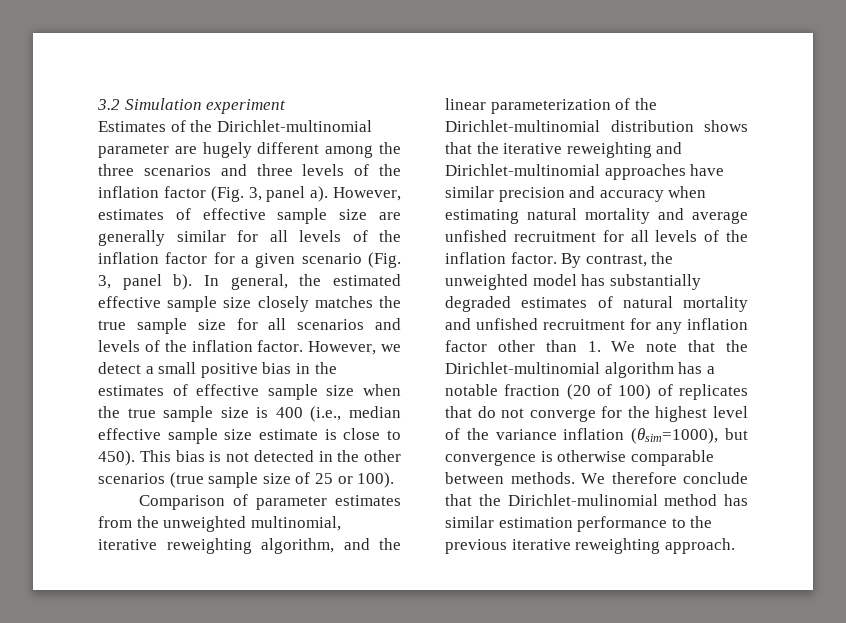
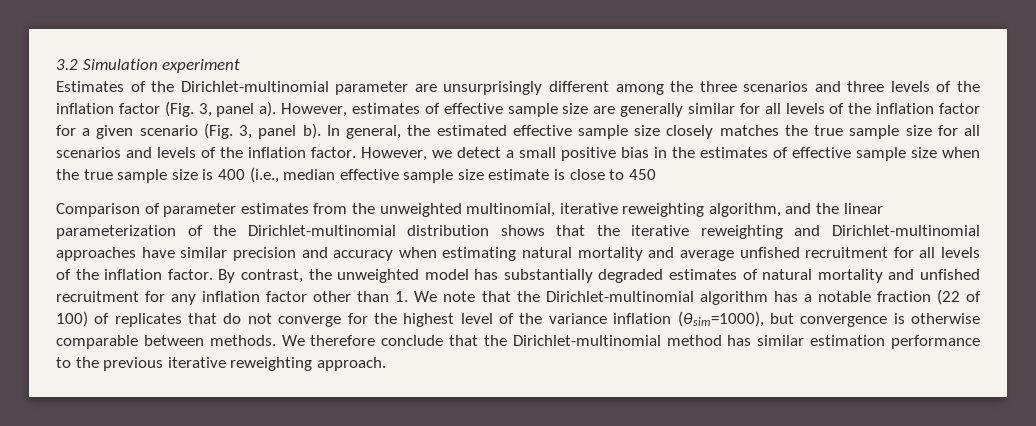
- Estimates of the Dirichlet-multinomial parameter are hugely different among the three scenarios and three levels of the inflation factor (Fig. 3, panel a).
+ Estimates of the Dirichlet-multinomial parameter are unsurprisingly different among the three scenarios and three levels of the inflation factor (Fig. 3, panel a).
- However, we detect a small positive bias in the estimates of effective sample size when the true sample size is 400 (i.e., median effective sample size estimate is close to 450). This bias is not detected in the other scenarios (true sample size of 25 or 100).
+ However, we detect a small positive bias in the estimates of effective sample size when the true sample size is 400 (i.e., median effective sample size estimate is close to 450
- By contrast, the unweighted model has substantially degraded estimates of natural mortality and unfished recruitment for any inflation factor other than 1. We note that the Dirichlet-multinomial algorithm has a notable fraction (20 of 100) of replicates that do not converge for the highest level of the variance inflation (θsim=1000), but convergence is otherwise comparable between methods.
+ By contrast, the unweighted model has substantially degraded estimates of natural mortality and unfished recruitment for any inflation factor other than 1. We note that the Dirichlet-multinomial algorithm has a notable fraction (22 of 100) of replicates that do not converge for the highest level of the variance inflation (θsim=1000), but convergence is otherwise comparable between methods.
- We therefore conclude that the Dirichlet-mulinomial method has similar estimation performance to the previous iterative reweighting approach.
+ We therefore conclude that the Dirichlet-multinomial method has similar estimation performance to the previous iterative reweighting approach.

